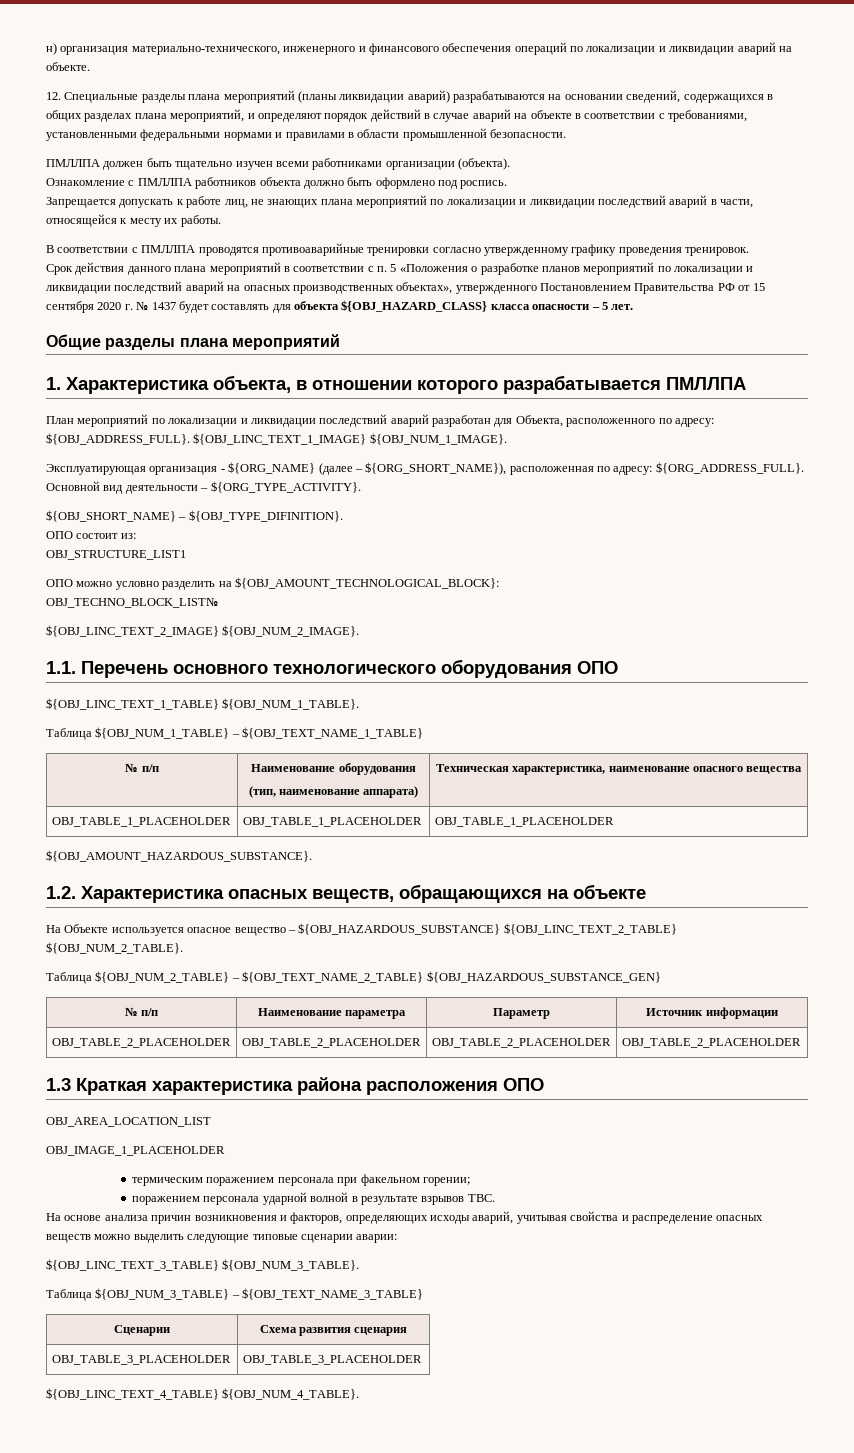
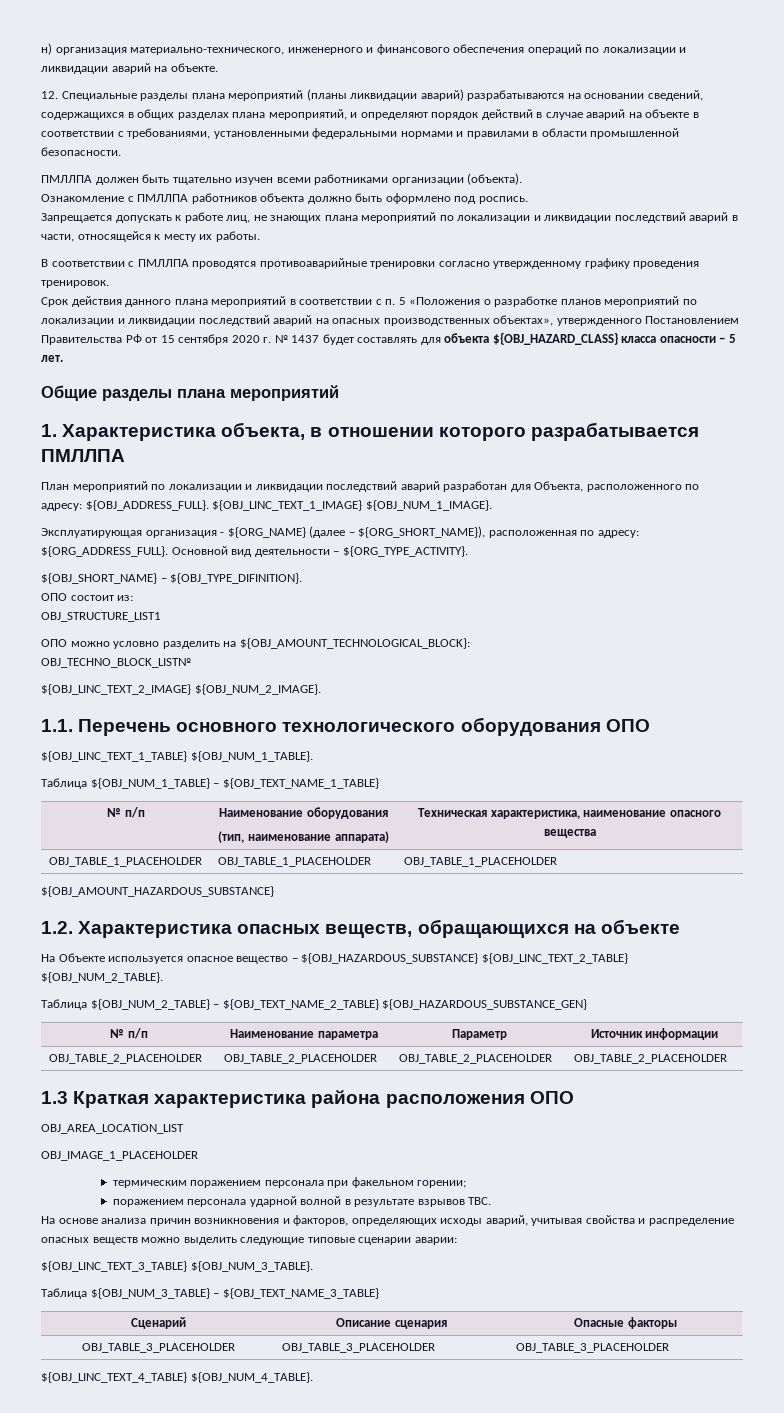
- ${OBJ_AMOUNT_HAZARDOUS_SUBSTANCE}.
+ ${OBJ_AMOUNT_HAZARDOUS_SUBSTANCE}
- Сценарии | Схема развития сценария
- OBJ_TABLE_3_PLACEHOLDER | OBJ_TABLE_3_PLACEHOLDER
+ Сценарий | Описание сценария | Опасные факторы
+ OBJ_TABLE_3_PLACEHOLDER | OBJ_TABLE_3_PLACEHOLDER | OBJ_TABLE_3_PLACEHOLDER

